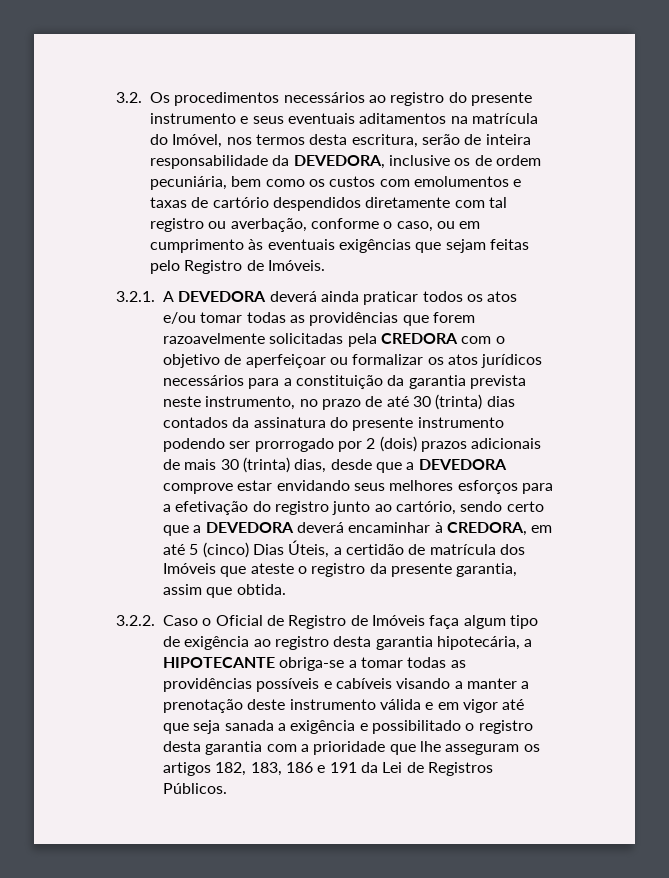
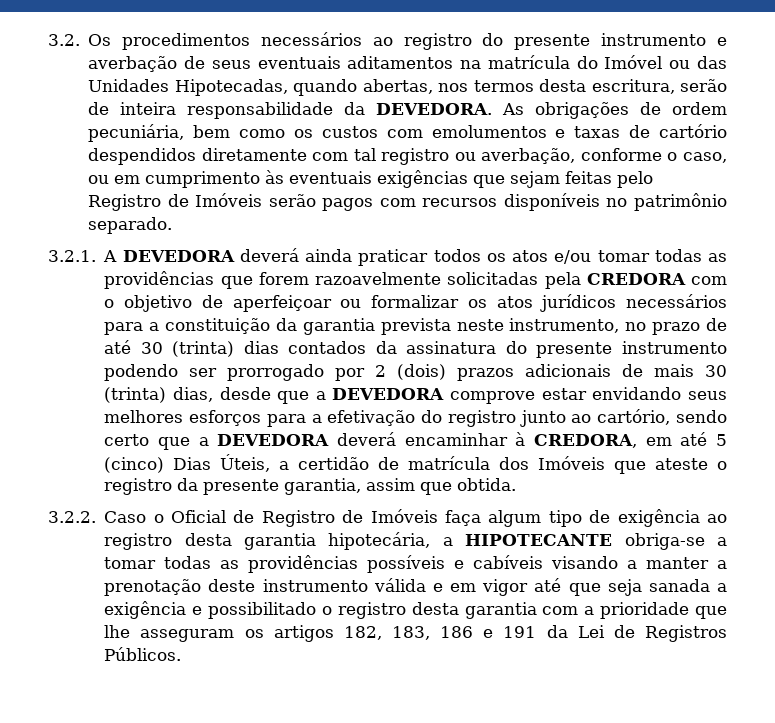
- 3.2. Os procedimentos necessários ao registro do presente instrumento e seus eventuais aditamentos na matrícula do Imóvel, nos termos desta escritura, serão de inteira responsabilidade da DEVEDORA, inclusive os de ordem pecuniária, bem como os custos com emolumentos e taxas de cartório despendidos diretamente com tal registro ou averbação, conforme o caso, ou em cumprimento às eventuais exigências que sejam feitas pelo Registro de Imóveis.
+ 3.2. Os procedimentos necessários ao registro do presente instrumento e averbação de seus eventuais aditamentos na matrícula do Imóvel ou das Unidades Hipotecadas, quando abertas, nos termos desta escritura, serão de inteira responsabilidade da DEVEDORA. As obrigações de ordem pecuniária, bem como os custos com emolumentos e taxas de cartório despendidos diretamente com tal registro ou averbação, conforme o caso, ou em cumprimento às eventuais exigências que sejam feitas pelo Registro de Imóveis serão pagos com recursos disponíveis no patrimônio separado.

